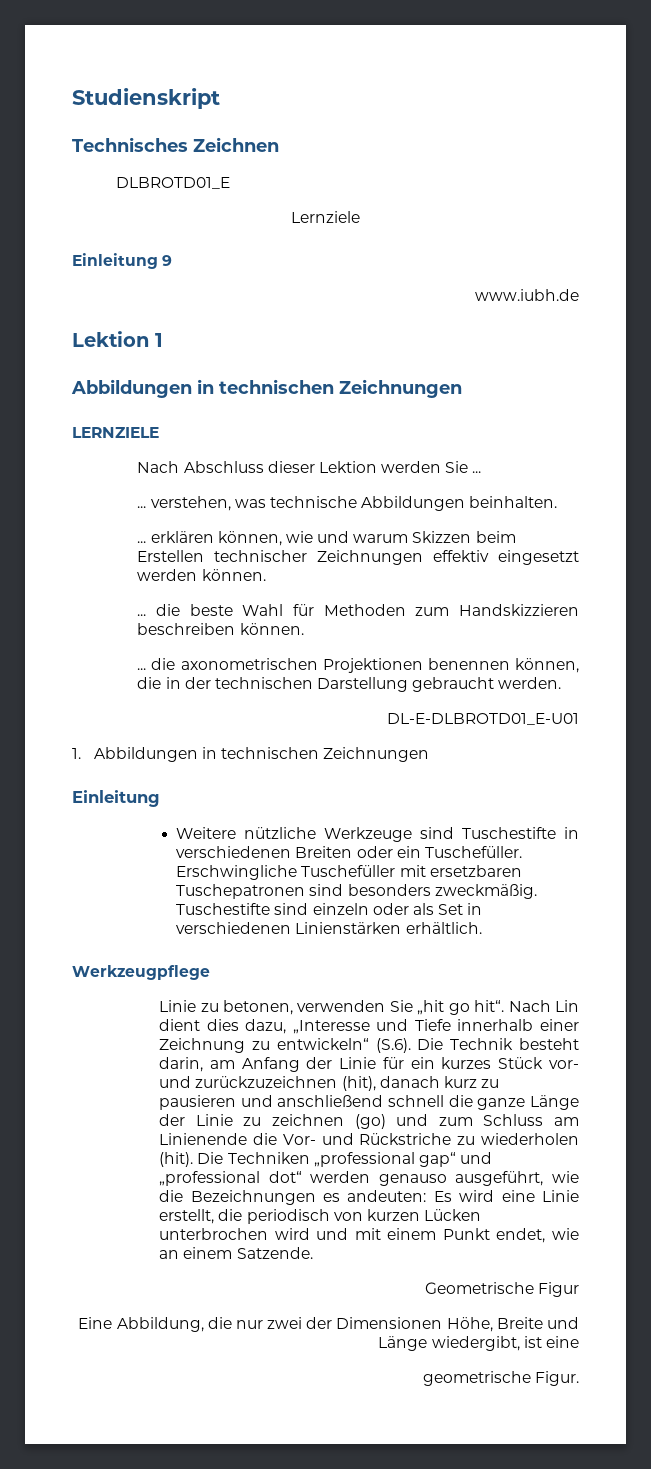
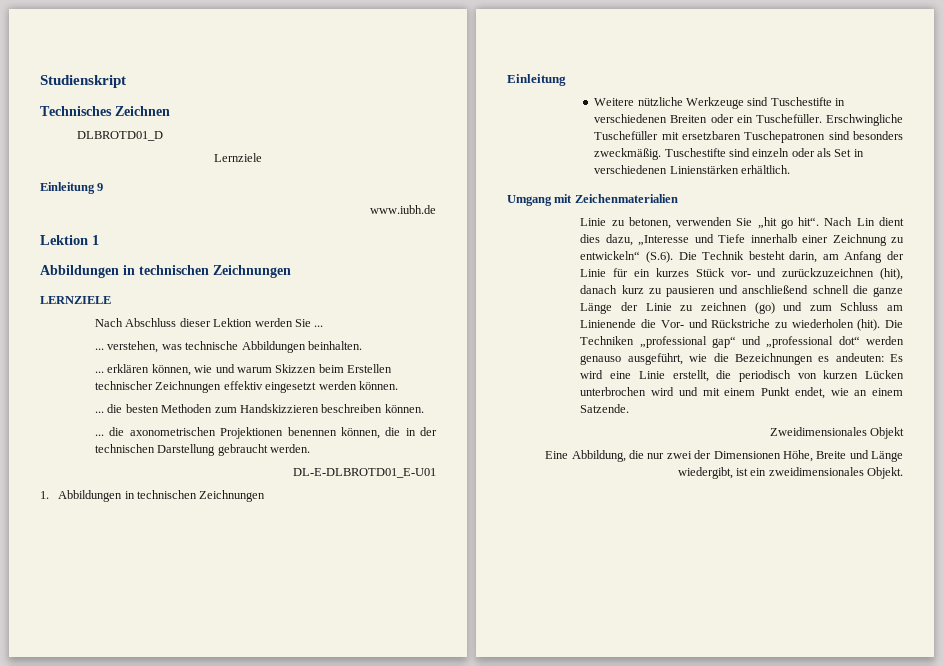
- DLBROTD01_E
+ DLBROTD01_D
- ... die beste Wahl für Methoden zum Handskizzieren beschreiben können.
+ ... die besten Methoden zum Handskizzieren beschreiben können.
- Werkzeugpflege
+ Umgang mit Zeichenmaterialien
- Geometrische Figur
+ Zweidimensionales Objekt
- Eine Abbildung, die nur zwei der Dimensionen Höhe, Breite und Länge wiedergibt, ist eine
- geometrische Figur.
+ Eine Abbildung, die nur zwei der Dimensionen Höhe, Breite und Länge wiedergibt, ist ein zweidimensionales Objekt.

